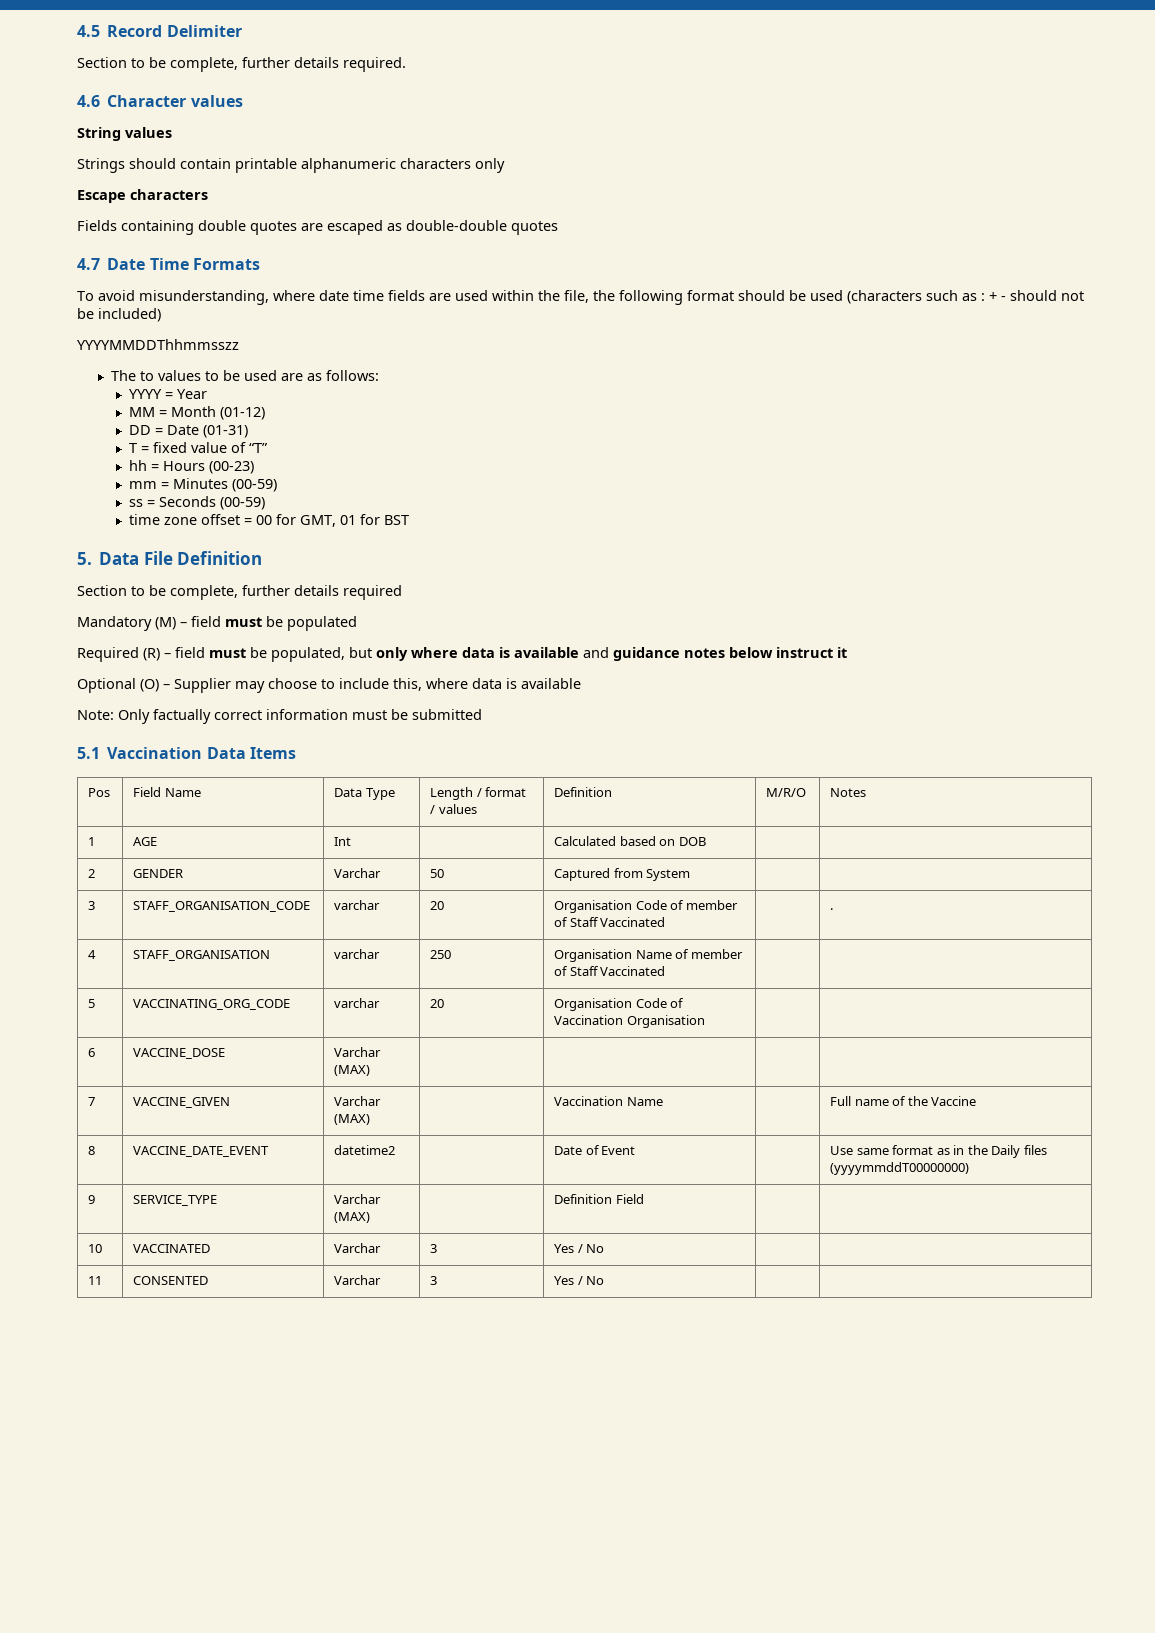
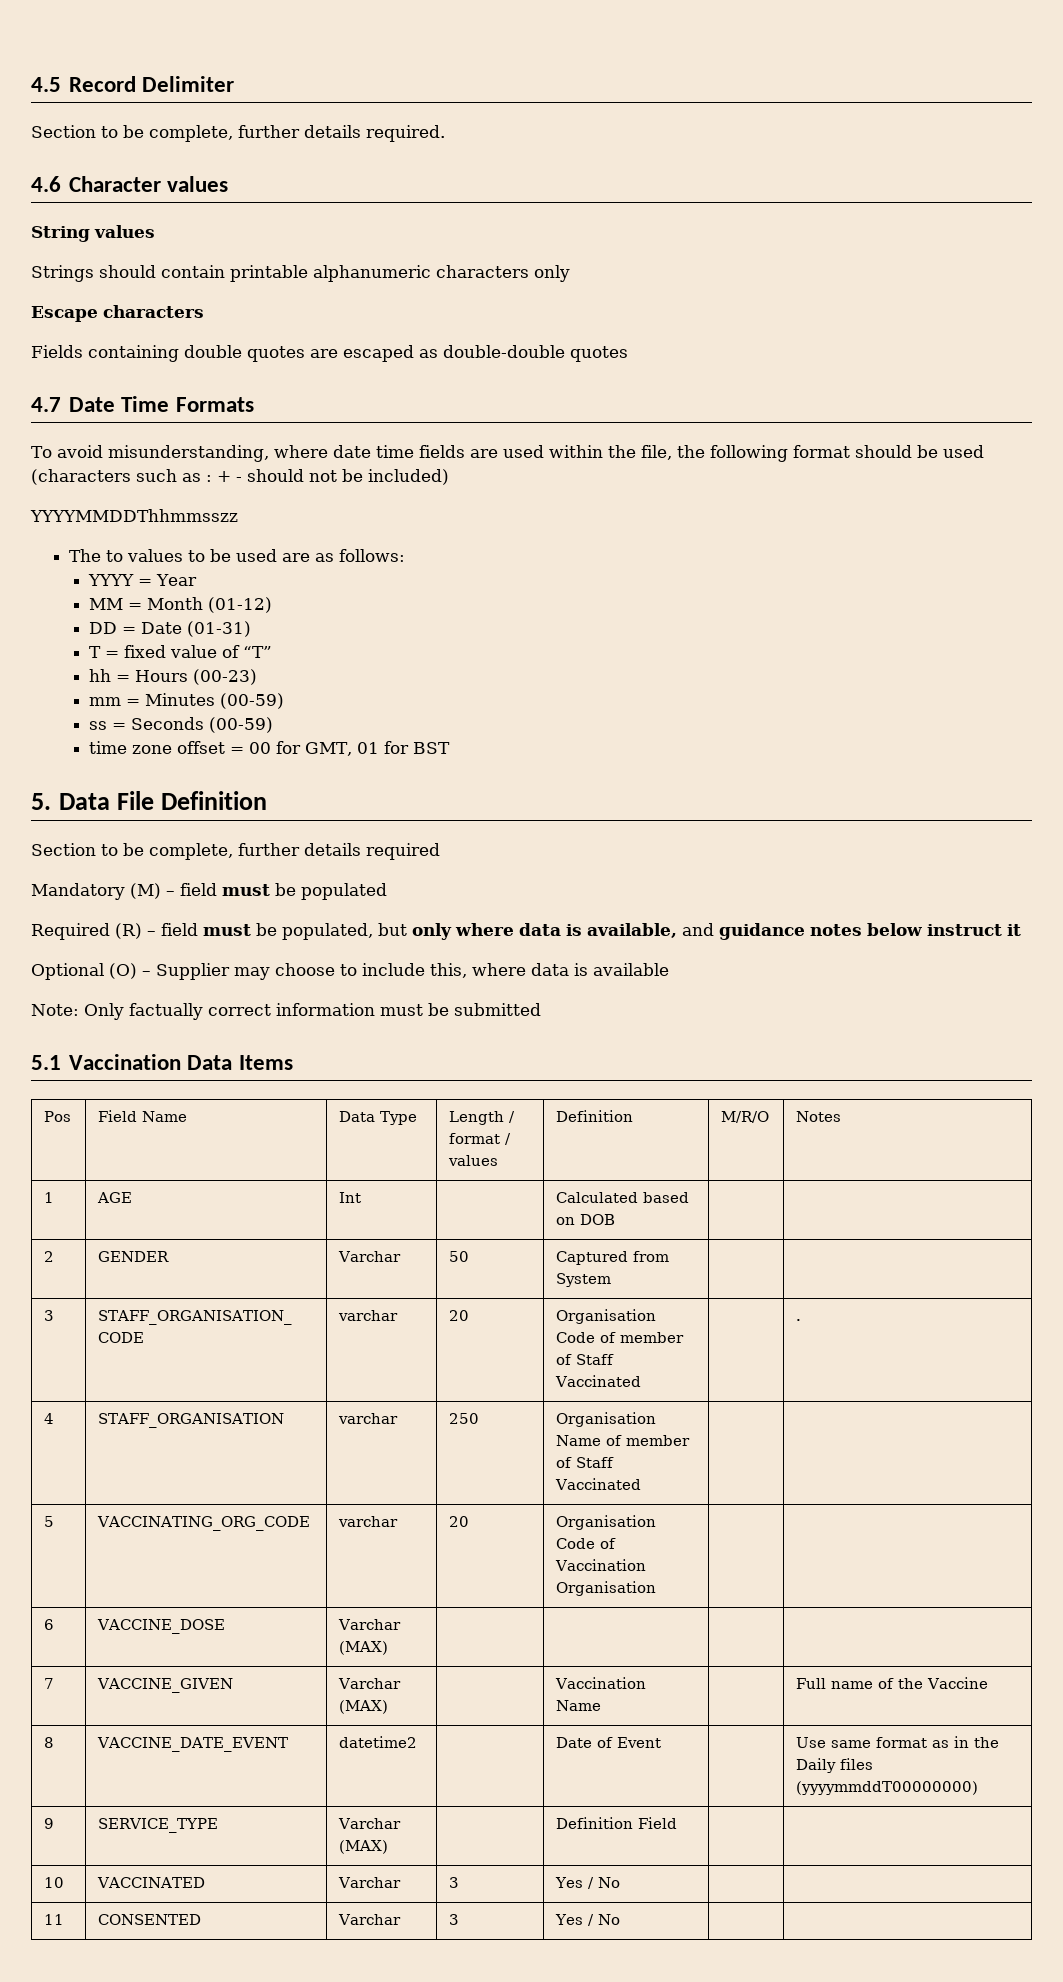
- Required (R) – field must be populated, but only where data is available and guidance notes below instruct it
+ Required (R) – field must be populated, but only where data is available, and guidance notes below instruct it

